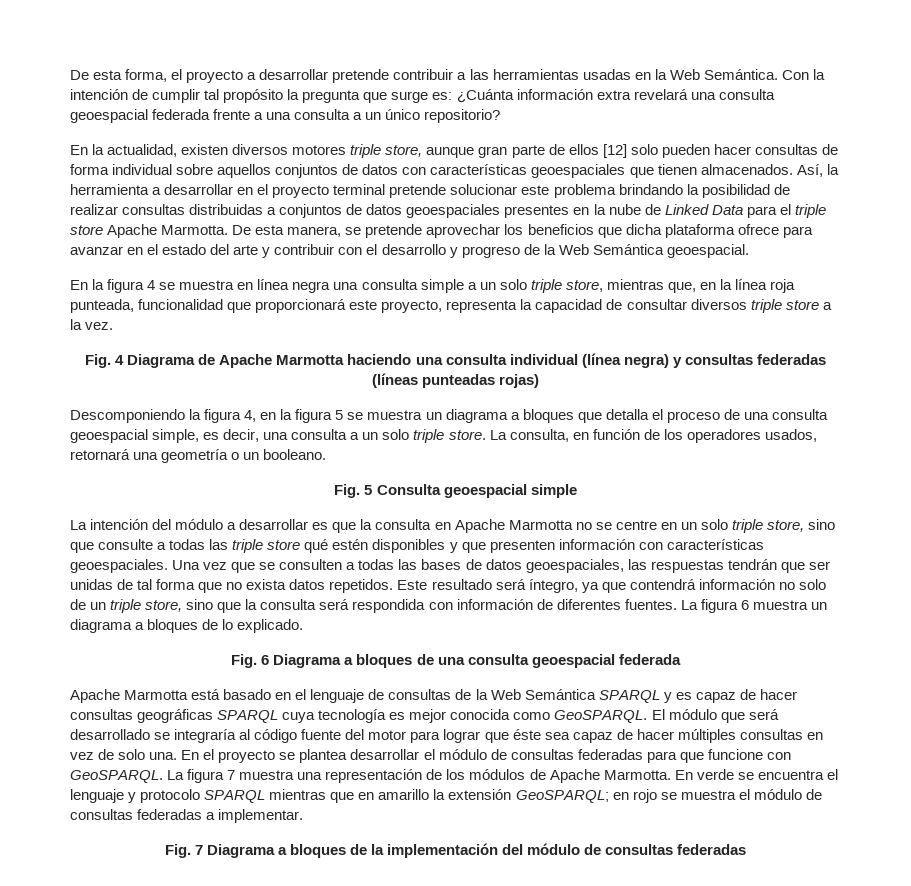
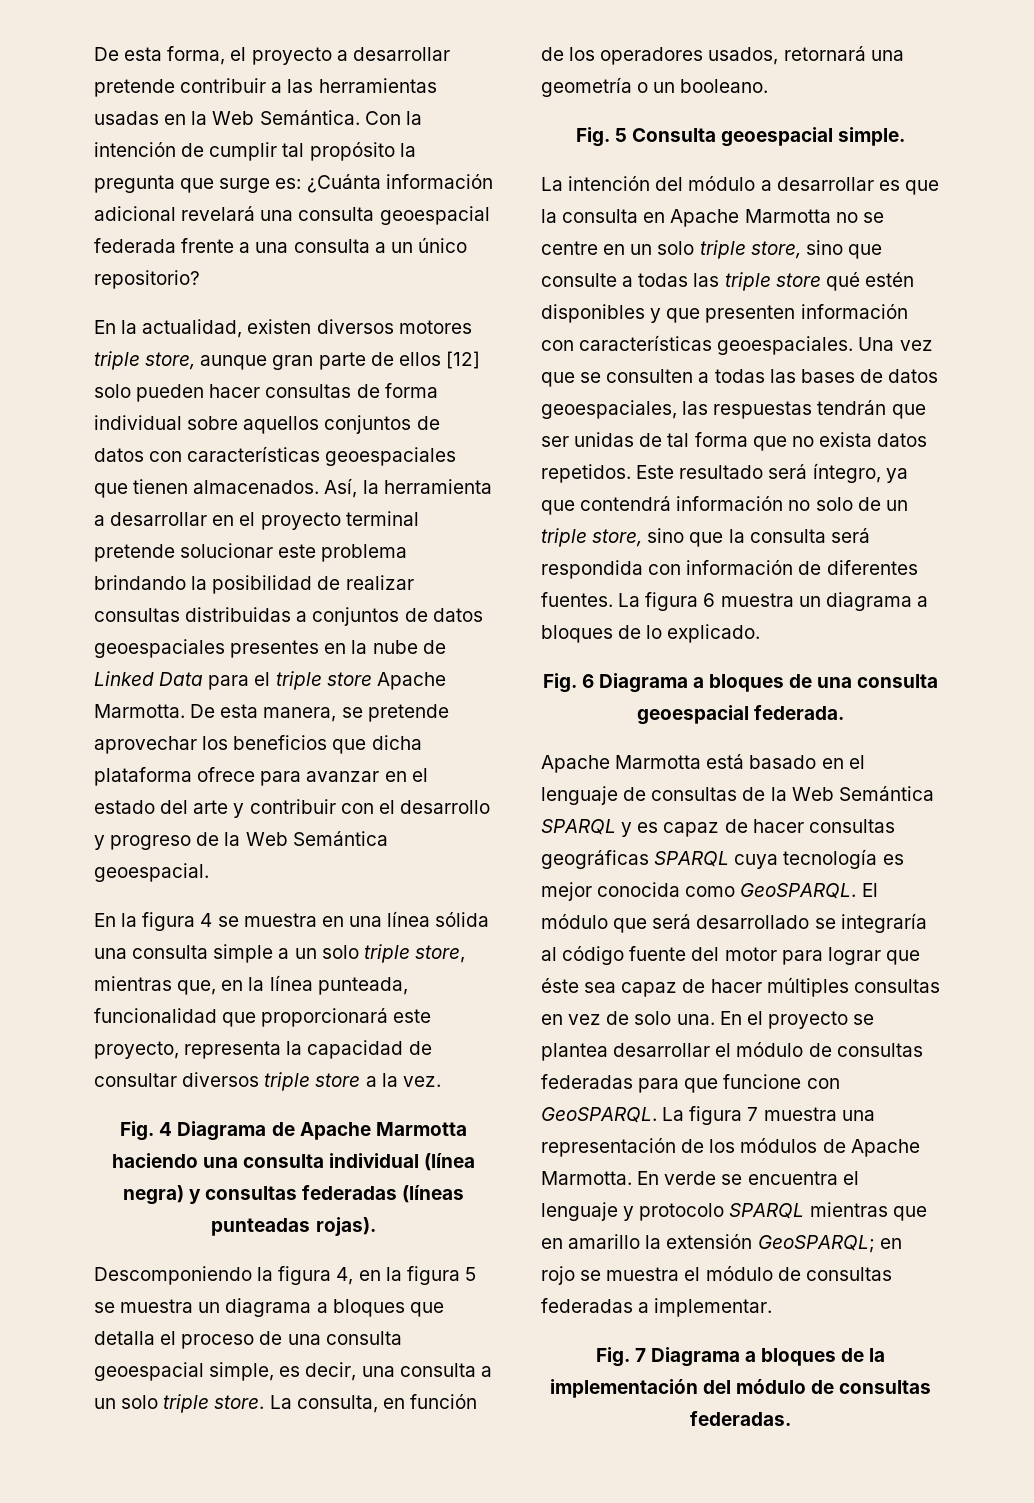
- Con la intención de cumplir tal propósito la pregunta que surge es: ¿Cuánta información extra revelará una consulta geoespacial federada frente a una consulta a un único repositorio?
+ Con la intención de cumplir tal propósito la pregunta que surge es: ¿Cuánta información adicional revelará una consulta geoespacial federada frente a una consulta a un único repositorio?
- En la figura 4 se muestra en línea negra una consulta simple a un solo triple store, mientras que, en la línea roja punteada, funcionalidad que proporcionará este proyecto, representa la capacidad de consultar diversos triple store a la vez.
+ En la figura 4 se muestra en una línea sólida una consulta simple a un solo triple store, mientras que, en la línea punteada, funcionalidad que proporcionará este proyecto, representa la capacidad de consultar diversos triple store a la vez.
- Fig. 4 Diagrama de Apache Marmotta haciendo una consulta individual (línea negra) y consultas federadas (líneas punteadas rojas)
+ Fig. 4 Diagrama de Apache Marmotta haciendo una consulta individual (línea negra) y consultas federadas (líneas punteadas rojas).
- Fig. 5 Consulta geoespacial simple
+ Fig. 5 Consulta geoespacial simple.
- Fig. 6 Diagrama a bloques de una consulta geoespacial federada
+ Fig. 6 Diagrama a bloques de una consulta geoespacial federada.
- Fig. 7 Diagrama a bloques de la implementación del módulo de consultas federadas
+ Fig. 7 Diagrama a bloques de la implementación del módulo de consultas federadas.

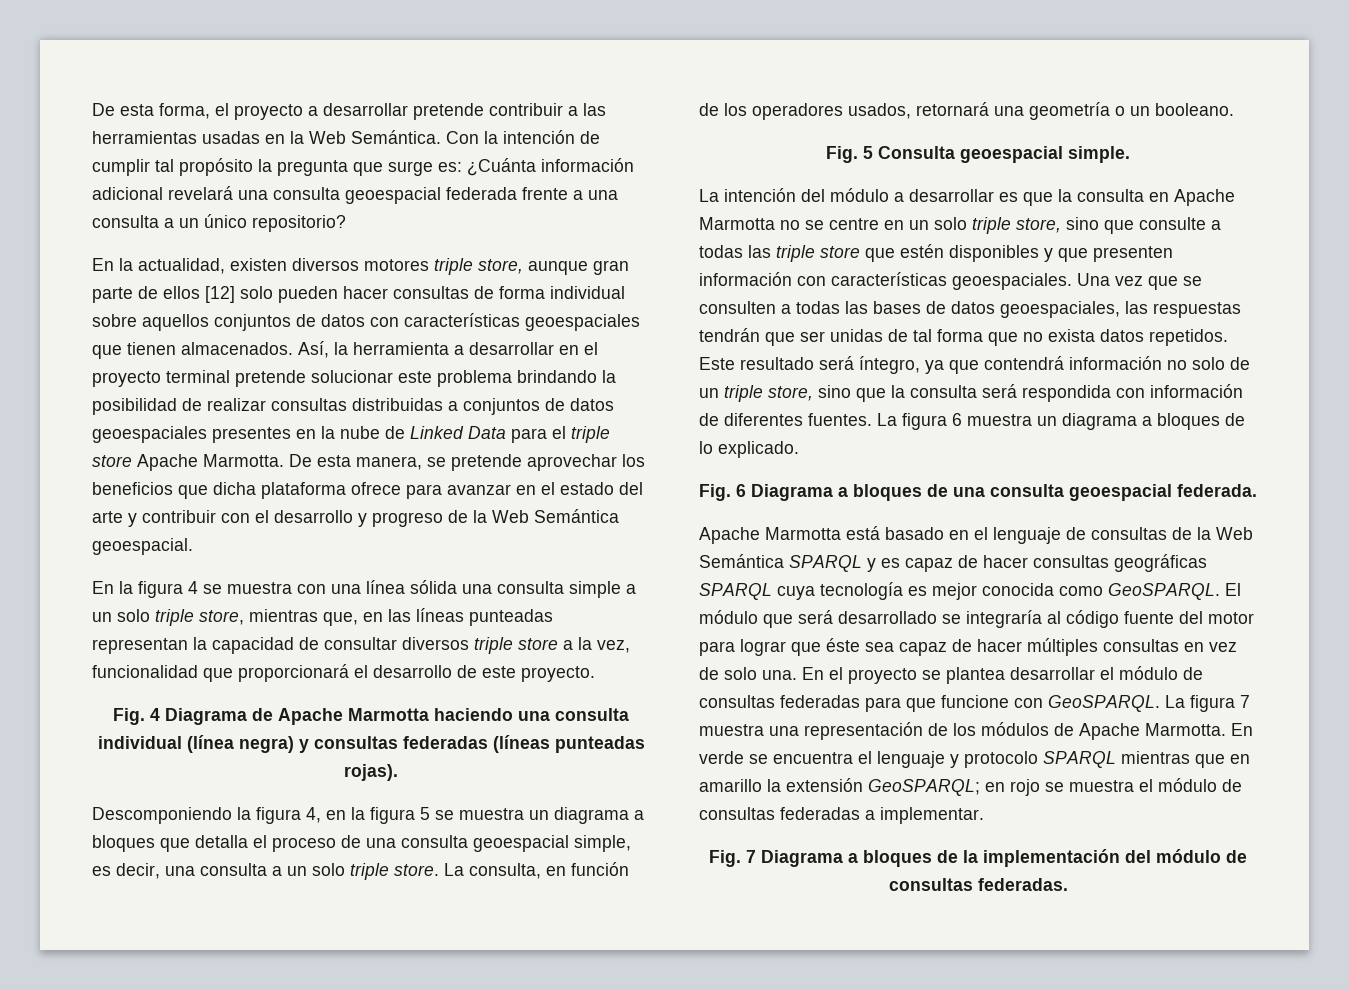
- En la figura 4 se muestra en una línea sólida una consulta simple a un solo triple store, mientras que, en la línea punteada, funcionalidad que proporcionará este proyecto, representa la capacidad de consultar diversos triple store a la vez.
+ En la figura 4 se muestra con una línea sólida una consulta simple a un solo triple store, mientras que, en las líneas punteadas representan la capacidad de consultar diversos triple store a la vez, funcionalidad que proporcionará el desarrollo de este proyecto.
- La intención del módulo a desarrollar es que la consulta en Apache Marmotta no se centre en un solo triple store, sino que consulte a todas las triple store qué estén disponibles y que presenten información con características geoespaciales.
+ La intención del módulo a desarrollar es que la consulta en Apache Marmotta no se centre en un solo triple store, sino que consulte a todas las triple store que estén disponibles y que presenten información con características geoespaciales.

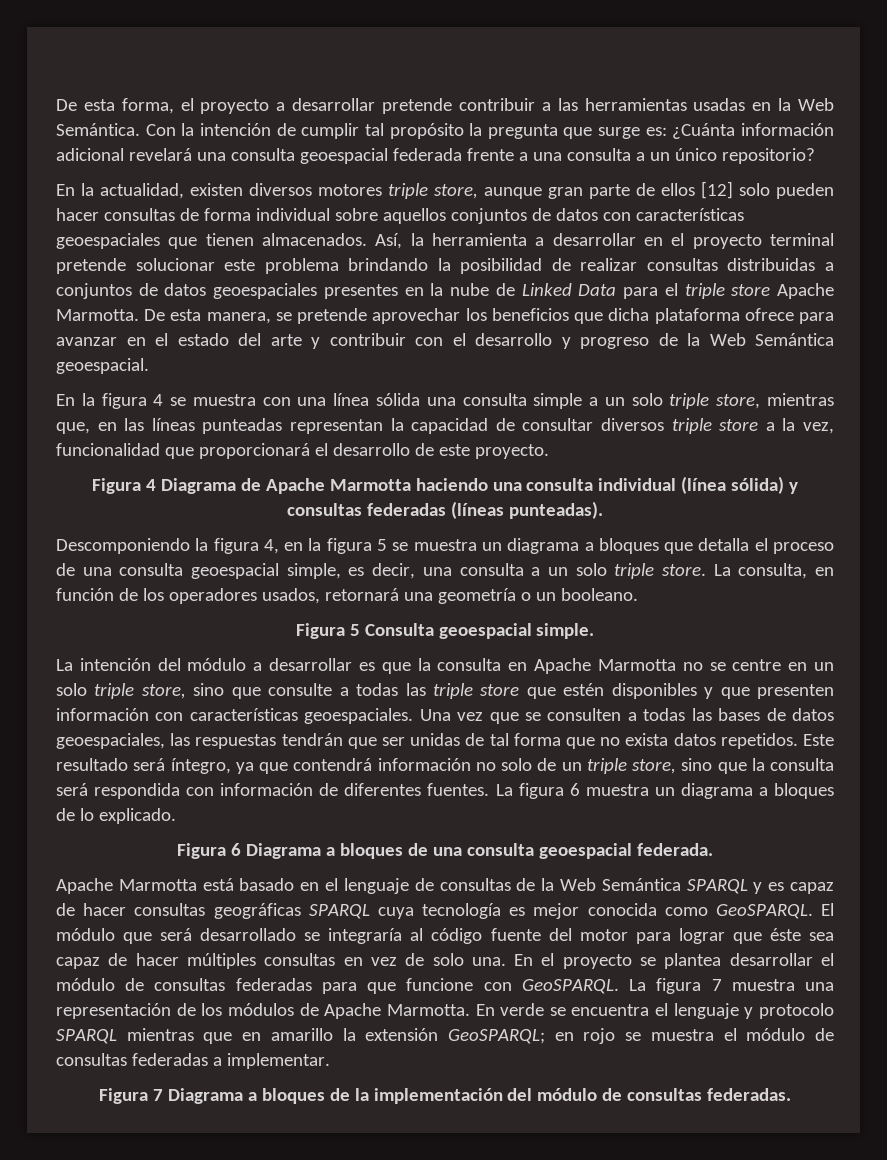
- Fig. 4 Diagrama de Apache Marmotta haciendo una consulta individual (línea negra) y consultas federadas (líneas punteadas rojas).
+ Figura 4 Diagrama de Apache Marmotta haciendo una consulta individual (línea sólida) y consultas federadas (líneas punteadas).
- Fig. 5 Consulta geoespacial simple.
+ Figura 5 Consulta geoespacial simple.
- Fig. 6 Diagrama a bloques de una consulta geoespacial federada.
+ Figura 6 Diagrama a bloques de una consulta geoespacial federada.
- Fig. 7 Diagrama a bloques de la implementación del módulo de consultas federadas.
+ Figura 7 Diagrama a bloques de la implementación del módulo de consultas federadas.

